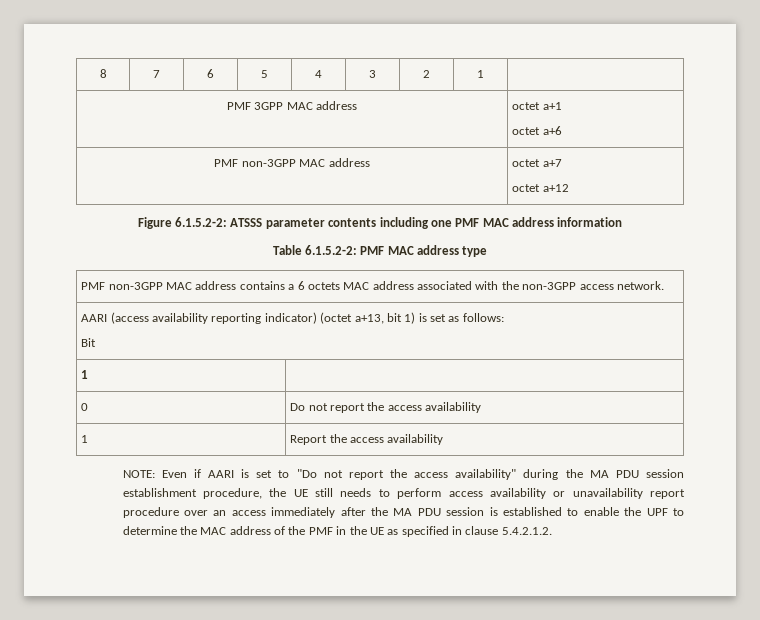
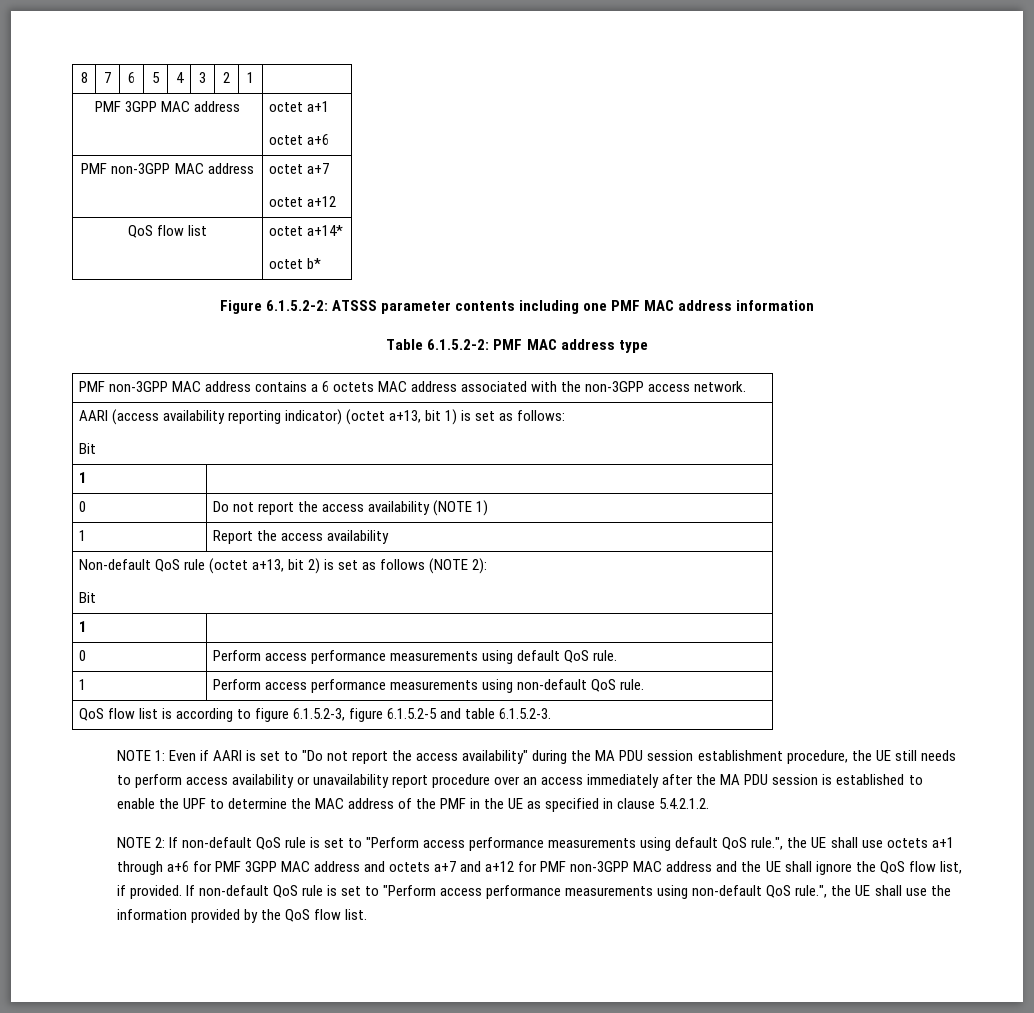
+ QoS flow list | octet a+14*
+ octet b*
- 0 | Do not report the access availability
+ 0 | Do not report the access availability (NOTE 1)
- NOTE:
+ Non-default QoS rule (octet a+13, bit 2) is set as follows (NOTE 2):
+ Bit
+ 1 |
+ 0 | Perform access performance measurements using default QoS rule.
+ 1 | Perform access performance measurements using non-default QoS rule.
+ QoS flow list is according to figure 6.1.5.2-3, figure 6.1.5.2-5 and table 6.1.5.2-3.
+ NOTE 1:
+ NOTE 2: If non-default QoS rule is set to "Perform access performance measurements using default QoS rule.", the UE shall use octets a+1 through a+6 for PMF 3GPP MAC address and octets a+7 and a+12 for PMF non-3GPP MAC address and the UE shall ignore the QoS flow list, if provided. If non-default QoS rule is set to "Perform access performance measurements using non-default QoS rule.", the UE shall use the information provided by the QoS flow list.

